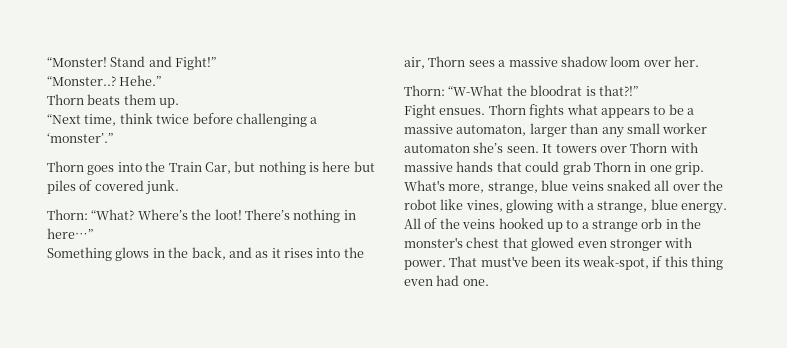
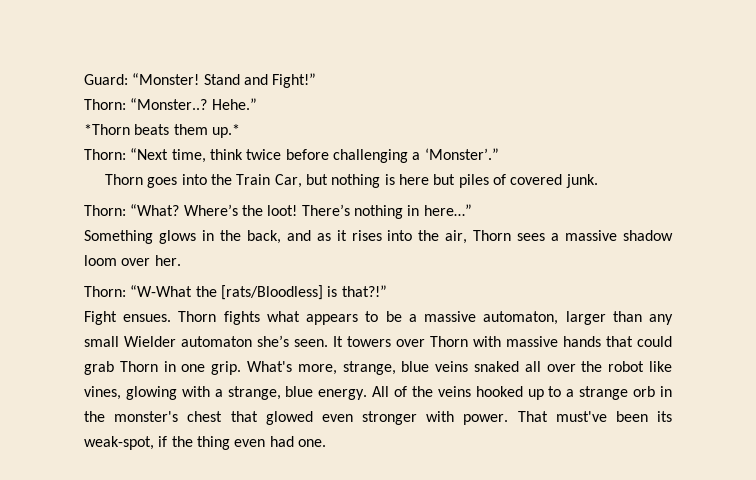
- “Monster!
+ Guard: “Monster!
- “Monster..?
+ Thorn: “Monster..?
- Thorn beats them up.
- “Next time, think twice before challenging a ‘monster’.”
+ *Thorn beats them up.*
+ Thorn: “Next time, think twice before challenging a ‘Monster’.”
- Thorn: “W-What the bloodrat is that?!”
+ Thorn: “W-What the [rats/Bloodless] is that?!”
- Thorn fights what appears to be a massive automaton, larger than any small worker automaton she’s seen.
+ Thorn fights what appears to be a massive automaton, larger than any small Wielder automaton she’s seen.
- That must've been its weak-spot, if this thing even had one.
+ That must've been its weak-spot, if the thing even had one.

